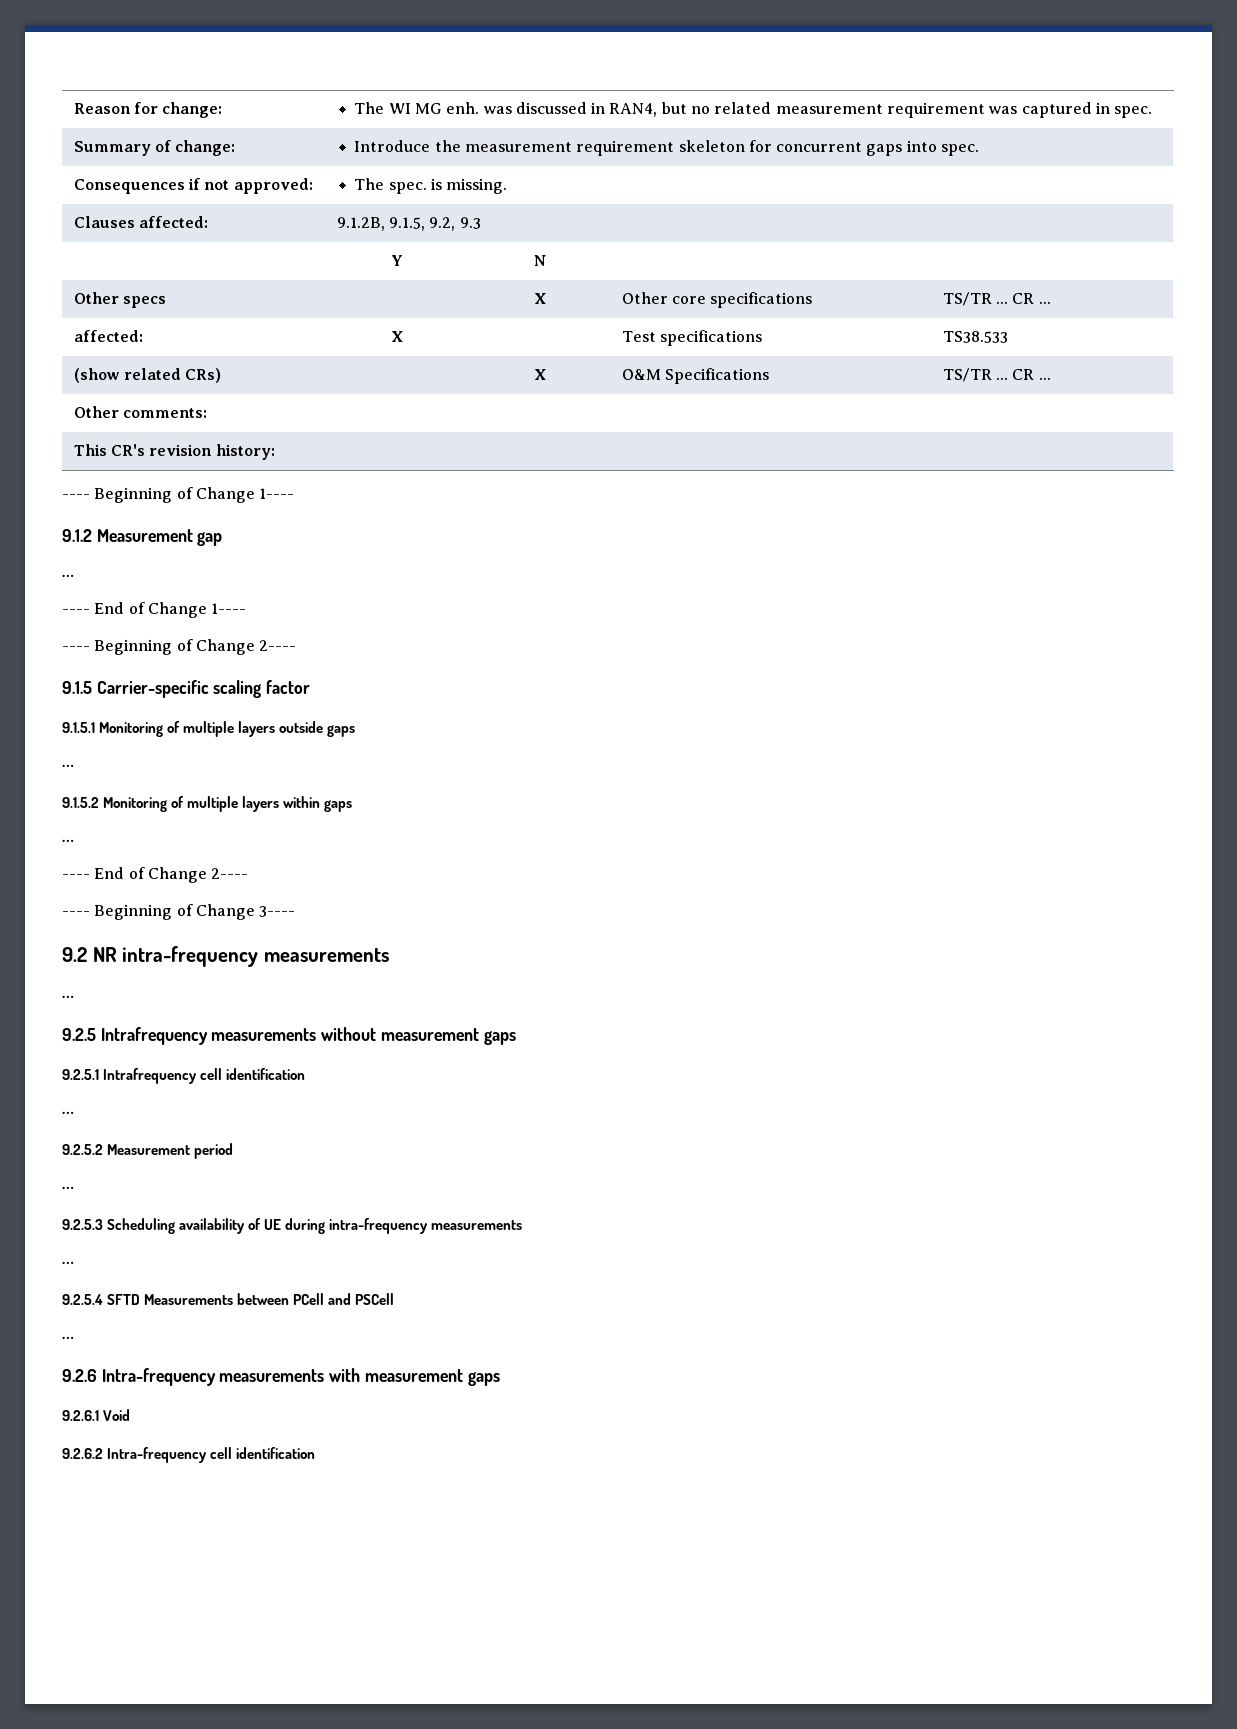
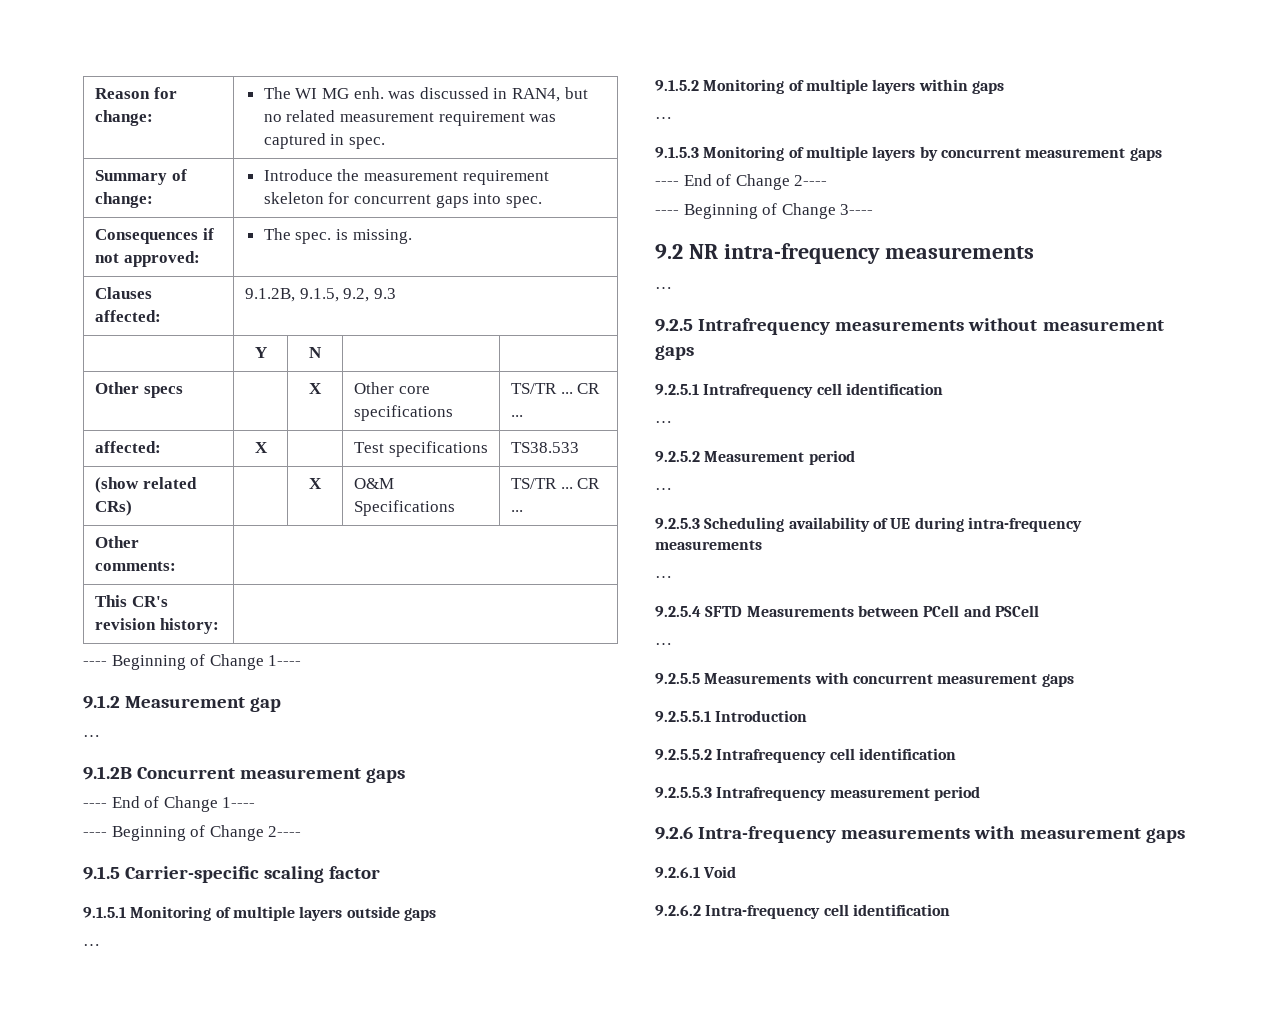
+ 9.1.2B Concurrent measurement gaps
+ 9.1.5.3 Monitoring of multiple layers by concurrent measurement gaps
+ 9.2.5.5 Measurements with concurrent measurement gaps
+ 9.2.5.5.1 Introduction
+ 9.2.5.5.2 Intrafrequency cell identification
+ 9.2.5.5.3 Intrafrequency measurement period

